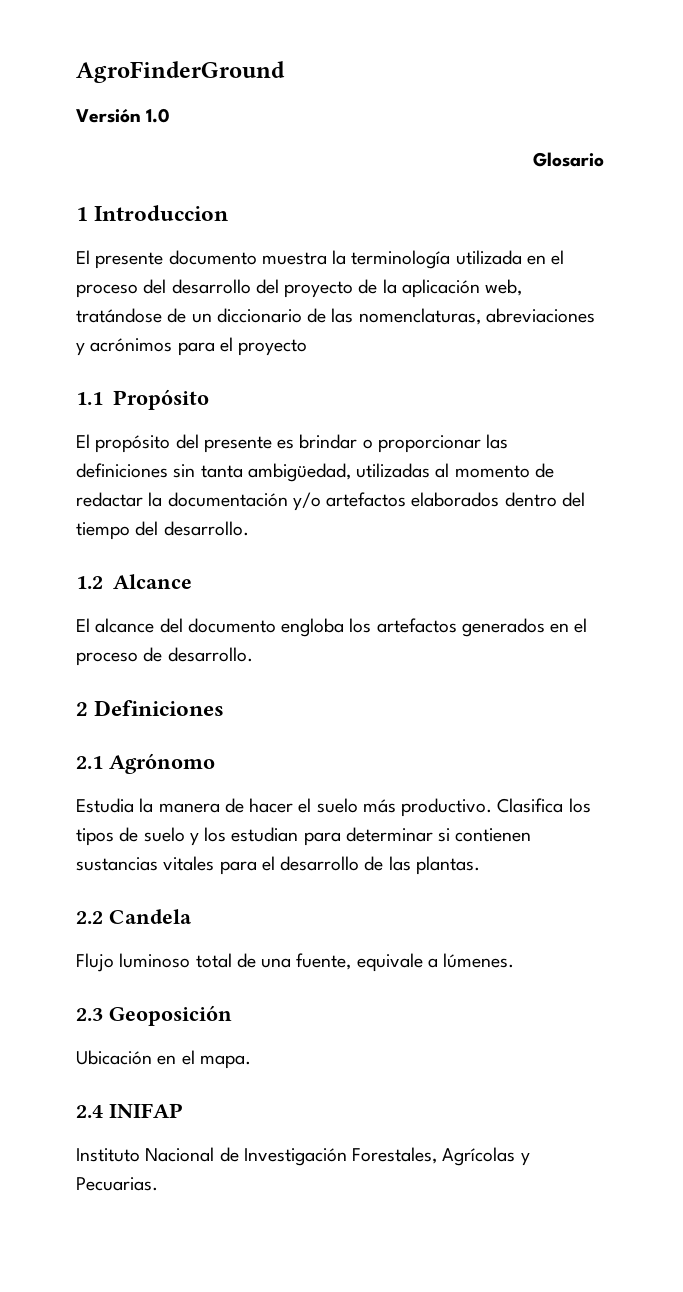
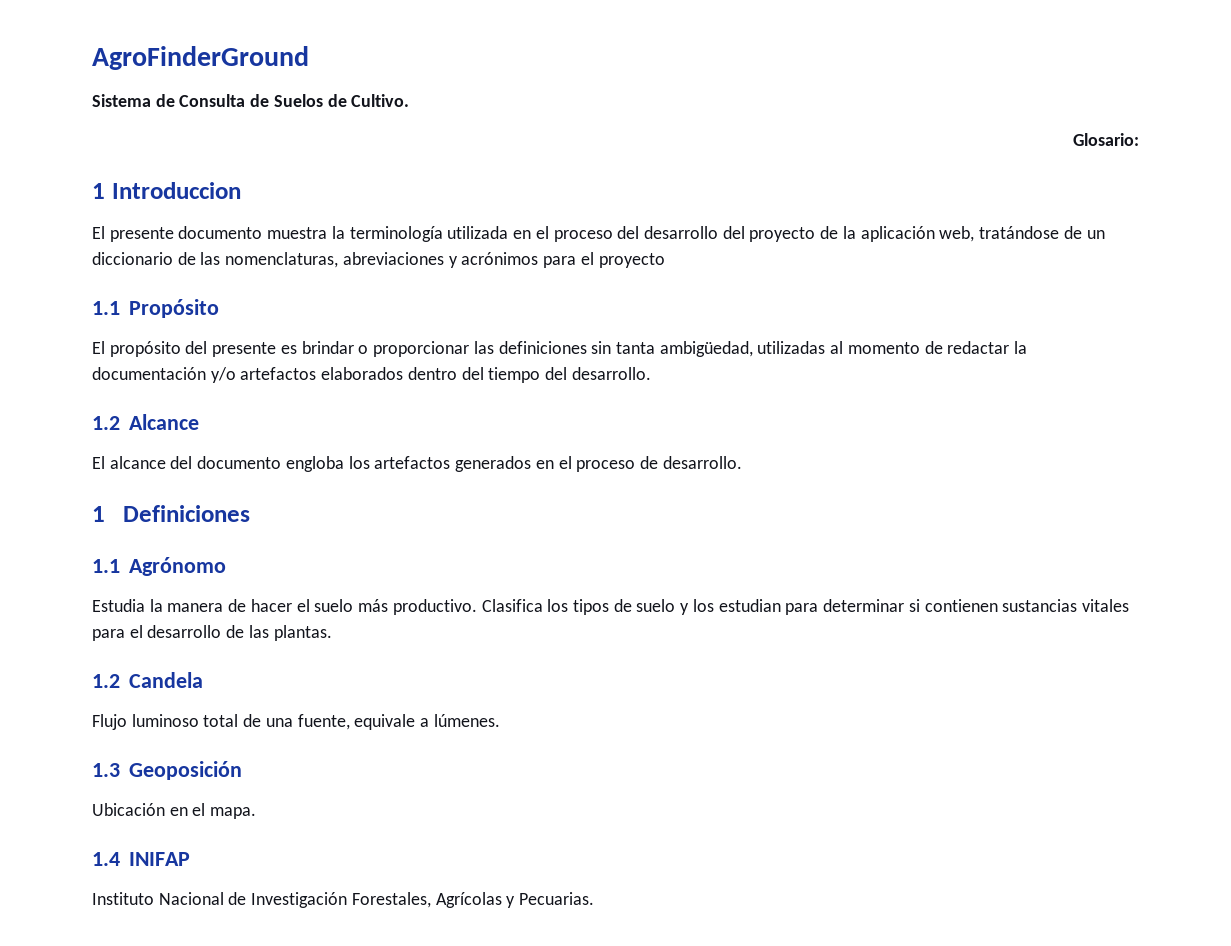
- Versión 1.0
- Glosario
+ Sistema de Consulta de Suelos de Cultivo.
+ Glosario:
- 2 Definiciones
+ 1 Definiciones
- 2.1 Agrónomo
+ 1.1 Agrónomo
- 2.2 Candela
+ 1.2 Candela
- 2.3 Geoposición
+ 1.3 Geoposición
- 2.4 INIFAP
+ 1.4 INIFAP

